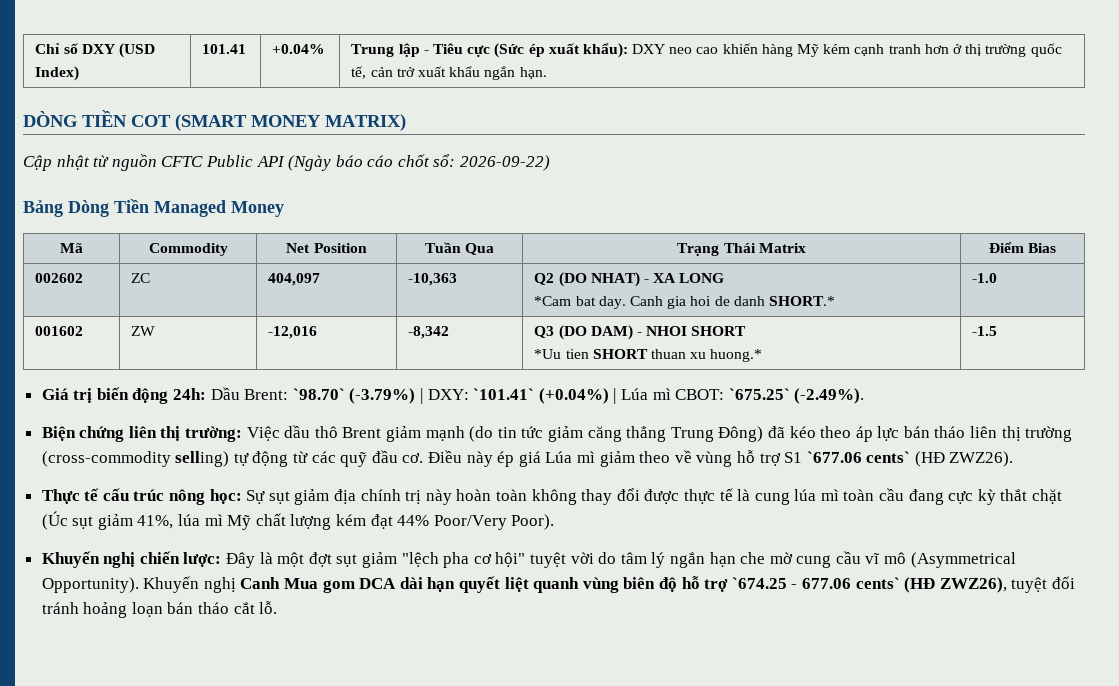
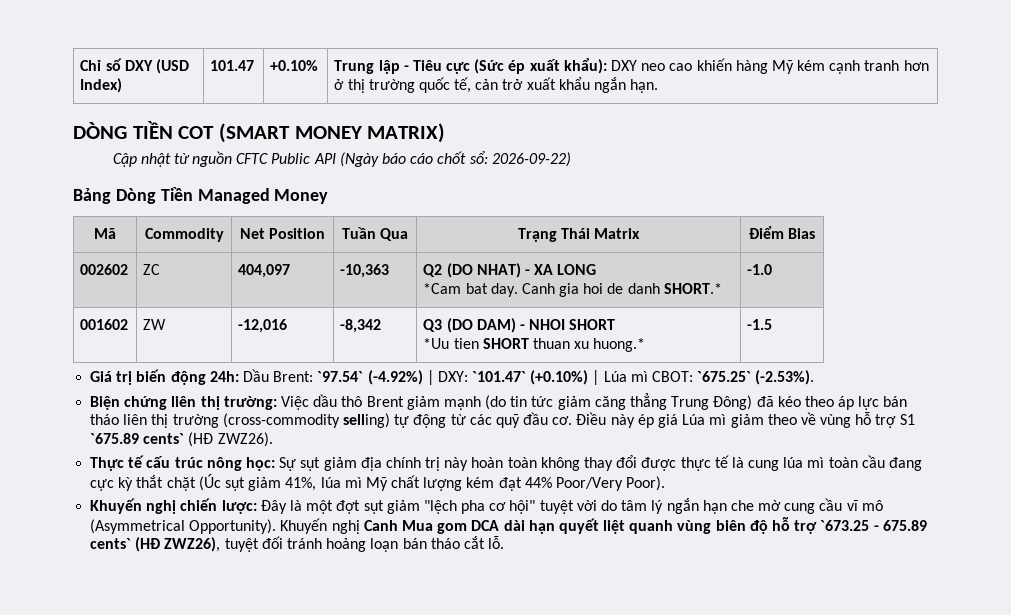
- Chỉ số DXY (USD Index) | 101.41 | +0.04% | Trung lập - Tiêu cực (Sức ép xuất khẩu): DXY neo cao khiến hàng Mỹ kém cạnh tranh hơn ở thị trường quốc tế, cản trở xuất khẩu ngắn hạn.
+ Chỉ số DXY (USD Index) | 101.47 | +0.10% | Trung lập - Tiêu cực (Sức ép xuất khẩu): DXY neo cao khiến hàng Mỹ kém cạnh tranh hơn ở thị trường quốc tế, cản trở xuất khẩu ngắn hạn.
- Giá trị biến động 24h: Dầu Brent: `98.70` (-3.79%) | DXY: `101.41` (+0.04%) | Lúa mì CBOT: `675.25` (-2.49%).
+ Giá trị biến động 24h: Dầu Brent: `97.54` (-4.92%) | DXY: `101.47` (+0.10%) | Lúa mì CBOT: `675.25` (-2.53%).
- Điều này ép giá Lúa mì giảm theo về vùng hỗ trợ S1 `677.06 cents` (HĐ ZWZ26).
+ Điều này ép giá Lúa mì giảm theo về vùng hỗ trợ S1 `675.89 cents` (HĐ ZWZ26).
- Khuyến nghị Canh Mua gom DCA dài hạn quyết liệt quanh vùng biên độ hỗ trợ `674.25 - 677.06 cents` (HĐ ZWZ26), tuyệt đối tránh hoảng loạn bán tháo cắt lỗ.
+ Khuyến nghị Canh Mua gom DCA dài hạn quyết liệt quanh vùng biên độ hỗ trợ `673.25 - 675.89 cents` (HĐ ZWZ26), tuyệt đối tránh hoảng loạn bán tháo cắt lỗ.

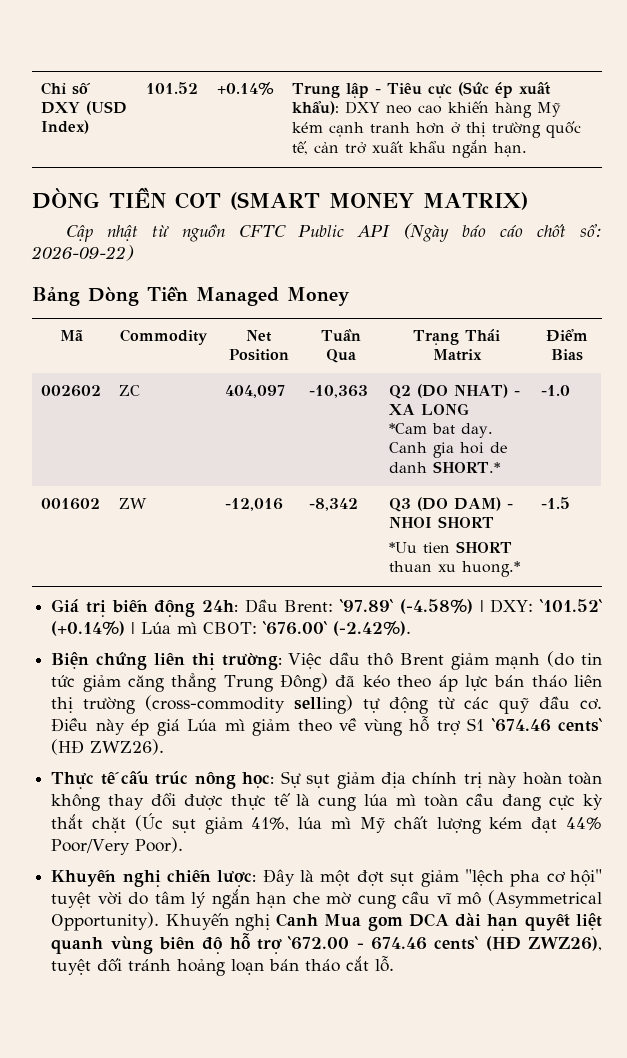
- Chỉ số DXY (USD Index) | 101.47 | +0.10% | Trung lập - Tiêu cực (Sức ép xuất khẩu): DXY neo cao khiến hàng Mỹ kém cạnh tranh hơn ở thị trường quốc tế, cản trở xuất khẩu ngắn hạn.
+ Chỉ số DXY (USD Index) | 101.52 | +0.14% | Trung lập - Tiêu cực (Sức ép xuất khẩu): DXY neo cao khiến hàng Mỹ kém cạnh tranh hơn ở thị trường quốc tế, cản trở xuất khẩu ngắn hạn.
- Giá trị biến động 24h: Dầu Brent: `97.54` (-4.92%) | DXY: `101.47` (+0.10%) | Lúa mì CBOT: `675.25` (-2.53%).
+ Giá trị biến động 24h: Dầu Brent: `97.89` (-4.58%) | DXY: `101.52` (+0.14%) | Lúa mì CBOT: `676.00` (-2.42%).
- Điều này ép giá Lúa mì giảm theo về vùng hỗ trợ S1 `675.89 cents` (HĐ ZWZ26).
+ Điều này ép giá Lúa mì giảm theo về vùng hỗ trợ S1 `674.46 cents` (HĐ ZWZ26).
- Khuyến nghị Canh Mua gom DCA dài hạn quyết liệt quanh vùng biên độ hỗ trợ `673.25 - 675.89 cents` (HĐ ZWZ26), tuyệt đối tránh hoảng loạn bán tháo cắt lỗ.
+ Khuyến nghị Canh Mua gom DCA dài hạn quyết liệt quanh vùng biên độ hỗ trợ `672.00 - 674.46 cents` (HĐ ZWZ26), tuyệt đối tránh hoảng loạn bán tháo cắt lỗ.

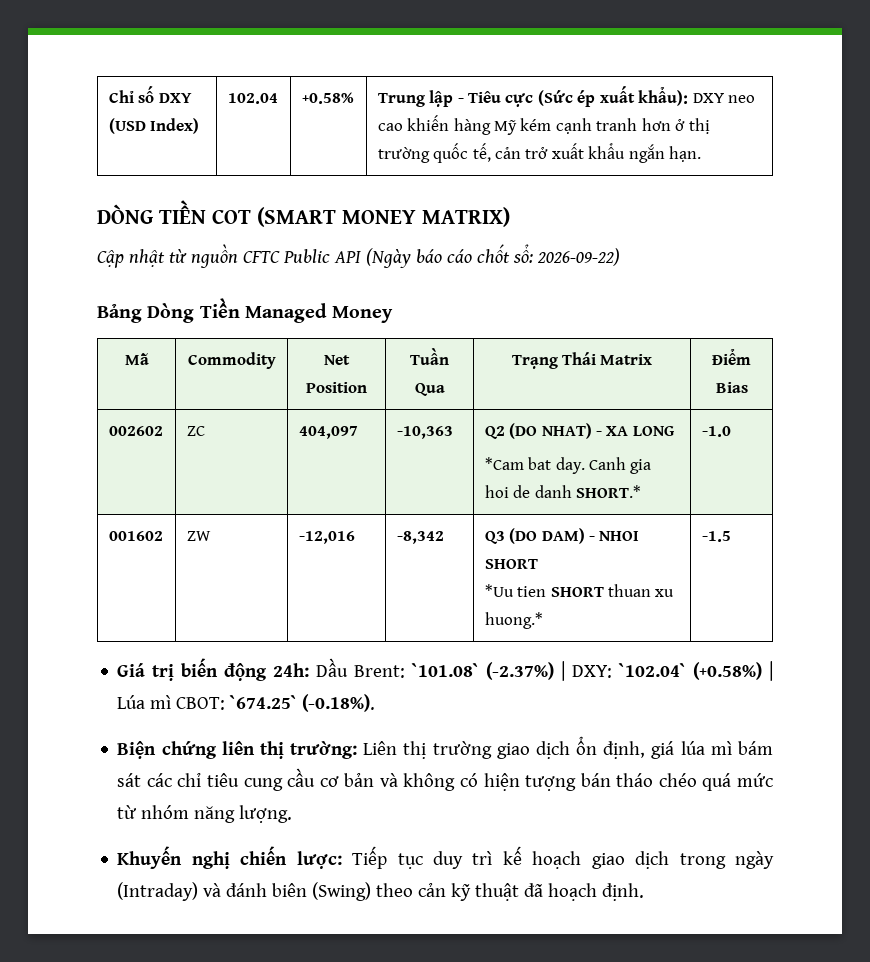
- Chỉ số DXY (USD Index) | 101.52 | +0.14% | Trung lập - Tiêu cực (Sức ép xuất khẩu): DXY neo cao khiến hàng Mỹ kém cạnh tranh hơn ở thị trường quốc tế, cản trở xuất khẩu ngắn hạn.
+ Chỉ số DXY (USD Index) | 102.04 | +0.58% | Trung lập - Tiêu cực (Sức ép xuất khẩu): DXY neo cao khiến hàng Mỹ kém cạnh tranh hơn ở thị trường quốc tế, cản trở xuất khẩu ngắn hạn.
- Giá trị biến động 24h: Dầu Brent: `97.89` (-4.58%) | DXY: `101.52` (+0.14%) | Lúa mì CBOT: `676.00` (-2.42%).
+ Giá trị biến động 24h: Dầu Brent: `101.08` (-2.37%) | DXY: `102.04` (+0.58%) | Lúa mì CBOT: `674.25` (-0.18%).
- Biện chứng liên thị trường: Việc dầu thô Brent giảm mạnh (do tin tức giảm căng thẳng Trung Đông) đã kéo theo áp lực bán tháo liên thị trường (cross-commodity selling) tự động từ các quỹ đầu cơ. Điều này ép giá Lúa mì giảm theo về vùng hỗ trợ S1 `674.46 cents` (HĐ ZWZ26).
- Thực tế cấu trúc nông học: Sự sụt giảm địa chính trị này hoàn toàn không thay đổi được thực tế là cung lúa mì toàn cầu đang cực kỳ thắt chặt (Úc sụt giảm 41%, lúa mì Mỹ chất lượng kém đạt 44% Poor/Very Poor).
- Khuyến nghị chiến lược: Đây là một đợt sụt giảm "lệch pha cơ hội" tuyệt vời do tâm lý ngắn hạn che mờ cung cầu vĩ mô (Asymmetrical Opportunity). Khuyến nghị Canh Mua gom DCA dài hạn quyết liệt quanh vùng biên độ hỗ trợ `672.00 - 674.46 cents` (HĐ ZWZ26), tuyệt đối tránh hoảng loạn bán tháo cắt lỗ.
+ Biện chứng liên thị trường: Liên thị trường giao dịch ổn định, giá lúa mì bám sát các chỉ tiêu cung cầu cơ bản và không có hiện tượng bán tháo chéo quá mức từ nhóm năng lượng.
+ Khuyến nghị chiến lược: Tiếp tục duy trì kế hoạch giao dịch trong ngày (Intraday) và đánh biên (Swing) theo cản kỹ thuật đã hoạch định.

